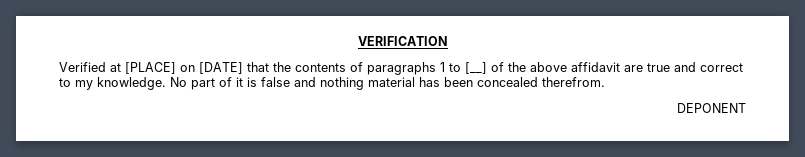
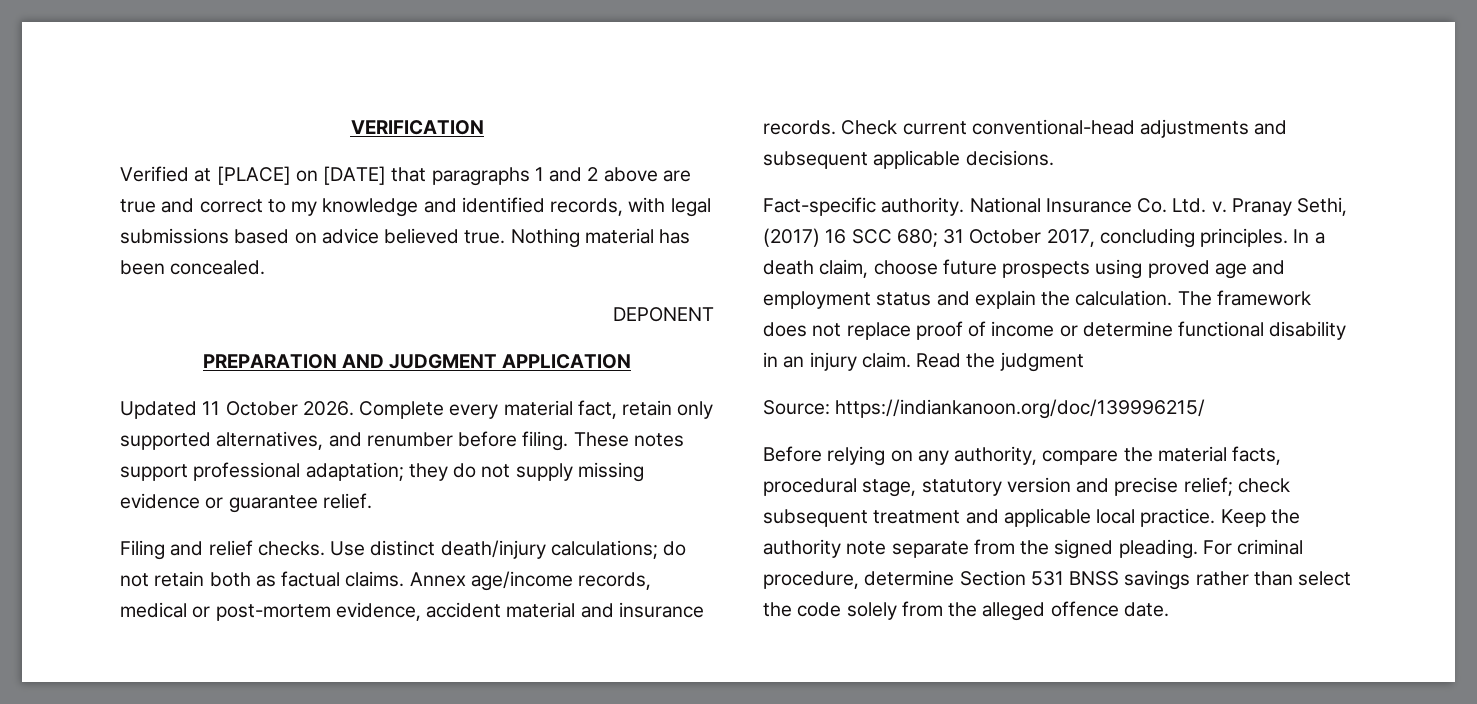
- Verified at [PLACE] on [DATE] that the contents of paragraphs 1 to [__] of the above affidavit are true and correct to my knowledge. No part of it is false and nothing material has been concealed therefrom.
+ Verified at [PLACE] on [DATE] that paragraphs 1 and 2 above are true and correct to my knowledge and identified records, with legal submissions based on advice believed true. Nothing material has been concealed.
+ PREPARATION AND JUDGMENT APPLICATION
+ Updated 11 October 2026. Complete every material fact, retain only supported alternatives, and renumber before filing. These notes support professional adaptation; they do not supply missing evidence or guarantee relief.
+ Filing and relief checks. Use distinct death/injury calculations; do not retain both as factual claims. Annex age/income records, medical or post-mortem evidence, accident material and insurance records. Check current conventional-head adjustments and subsequent applicable decisions.
+ Fact-specific authority. National Insurance Co. Ltd. v. Pranay Sethi, (2017) 16 SCC 680; 31 October 2017, concluding principles. In a death claim, choose future prospects using proved age and employment status and explain the calculation. The framework does not replace proof of income or determine functional disability in an injury claim. Read the judgment
+ Source: https://indiankanoon.org/doc/139996215/
+ Before relying on any authority, compare the material facts, procedural stage, statutory version and precise relief; check subsequent treatment and applicable local practice. Keep the authority note separate from the signed pleading. For criminal procedure, determine Section 531 BNSS savings rather than select the code solely from the alleged offence date.

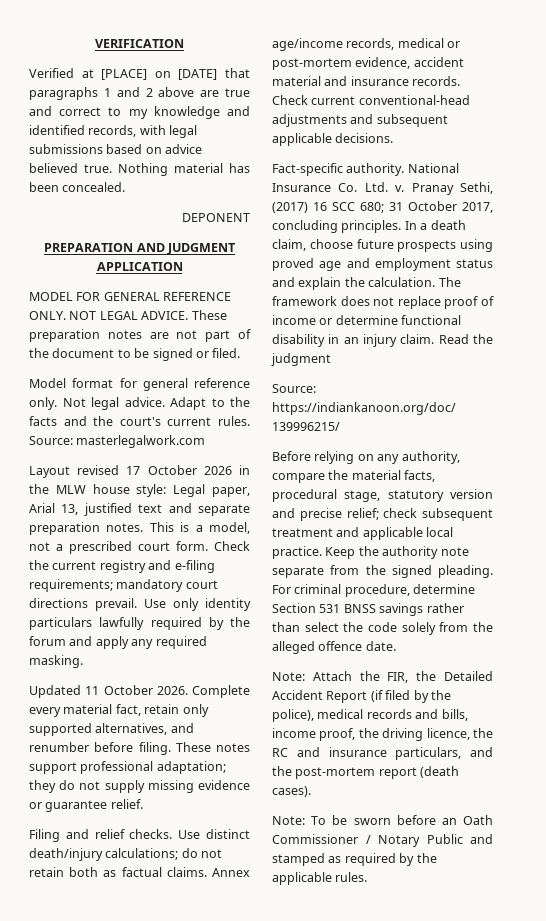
+ MODEL FOR GENERAL REFERENCE ONLY. NOT LEGAL ADVICE. These preparation notes are not part of the document to be signed or filed.
+ Model format for general reference only. Not legal advice. Adapt to the facts and the court's current rules. Source: masterlegalwork.com
+ Layout revised 17 October 2026 in the MLW house style: Legal paper, Arial 13, justified text and separate preparation notes. This is a model, not a prescribed court form. Check the current registry and e-filing requirements; mandatory court directions prevail. Use only identity particulars lawfully required by the forum and apply any required masking.
+ Note: Attach the FIR, the Detailed Accident Report (if filed by the police), medical records and bills, income proof, the driving licence, the RC and insurance particulars, and the post-mortem report (death cases).
+ Note: To be sworn before an Oath Commissioner / Notary Public and stamped as required by the applicable rules.

